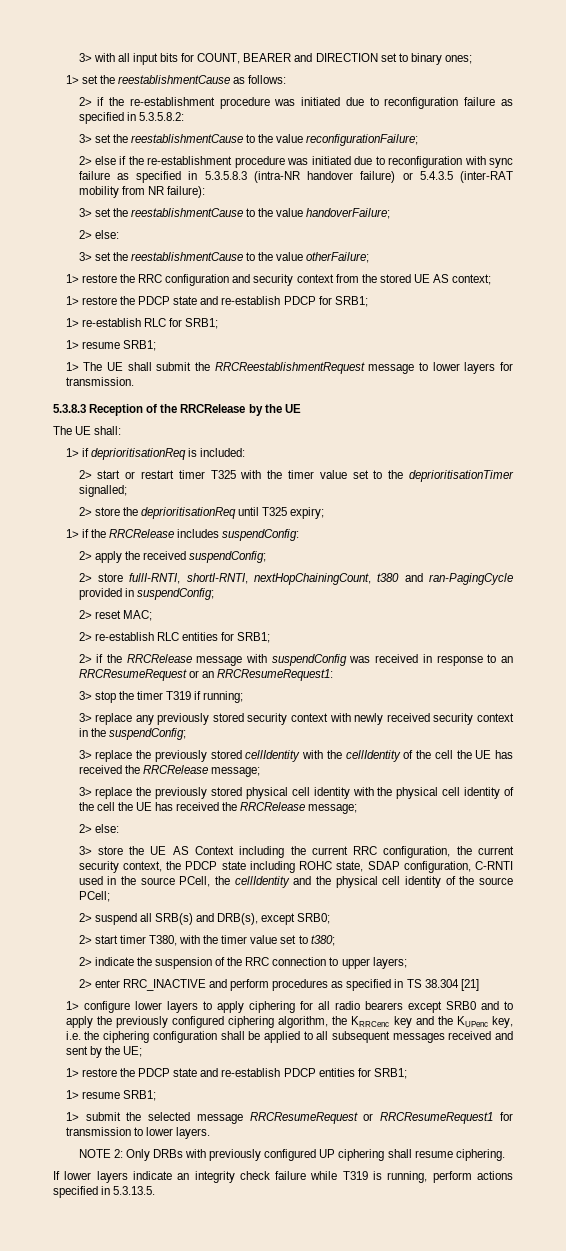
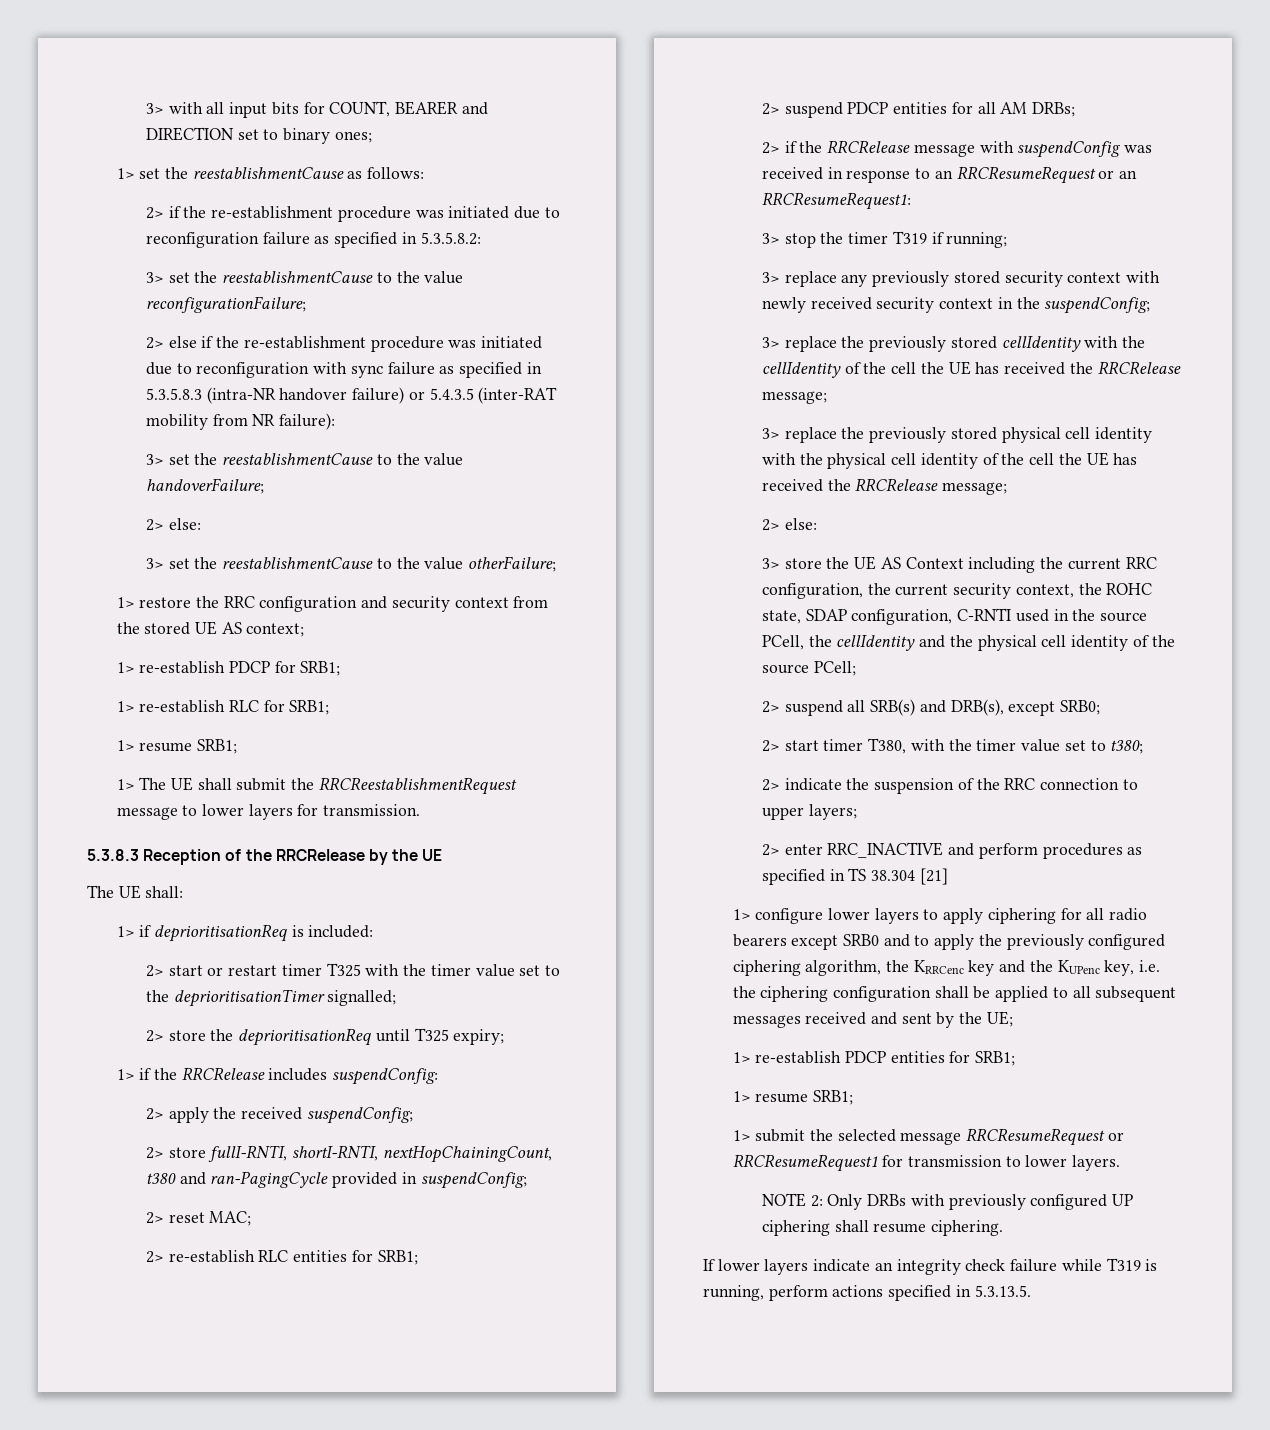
- 1> restore the PDCP state and re-establish PDCP for SRB1;
+ 1> re-establish PDCP for SRB1;
+ 2> suspend PDCP entities for all AM DRBs;
- 3> store the UE AS Context including the current RRC configuration, the current security context, the PDCP state including ROHC state, SDAP configuration, C-RNTI used in the source PCell, the cellIdentity and the physical cell identity of the source PCell;
+ 3> store the UE AS Context including the current RRC configuration, the current security context, the ROHC state, SDAP configuration, C-RNTI used in the source PCell, the cellIdentity and the physical cell identity of the source PCell;
- 1> restore the PDCP state and re-establish PDCP entities for SRB1;
+ 1> re-establish PDCP entities for SRB1;

